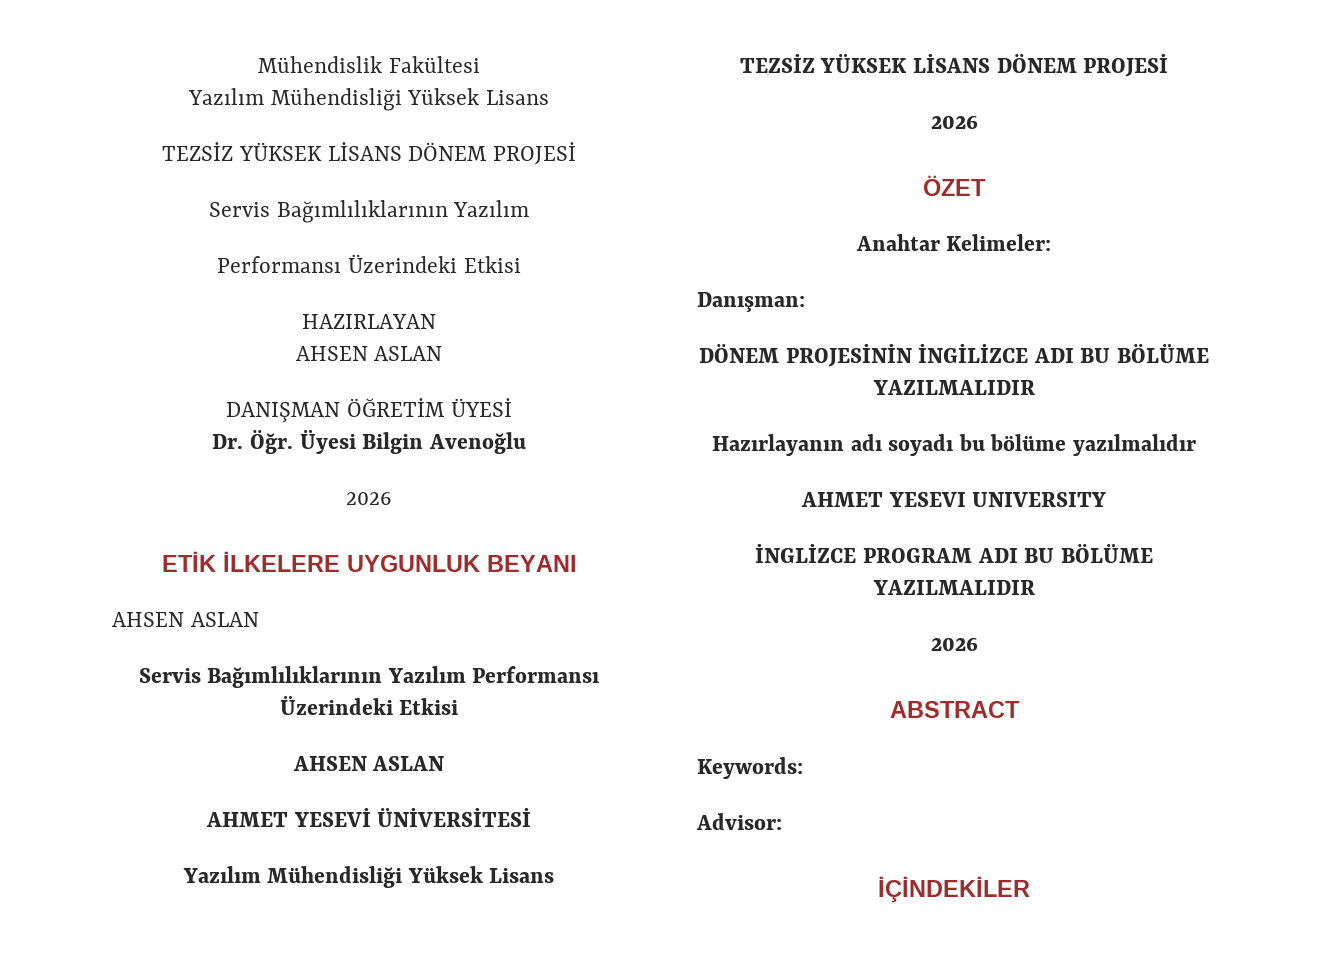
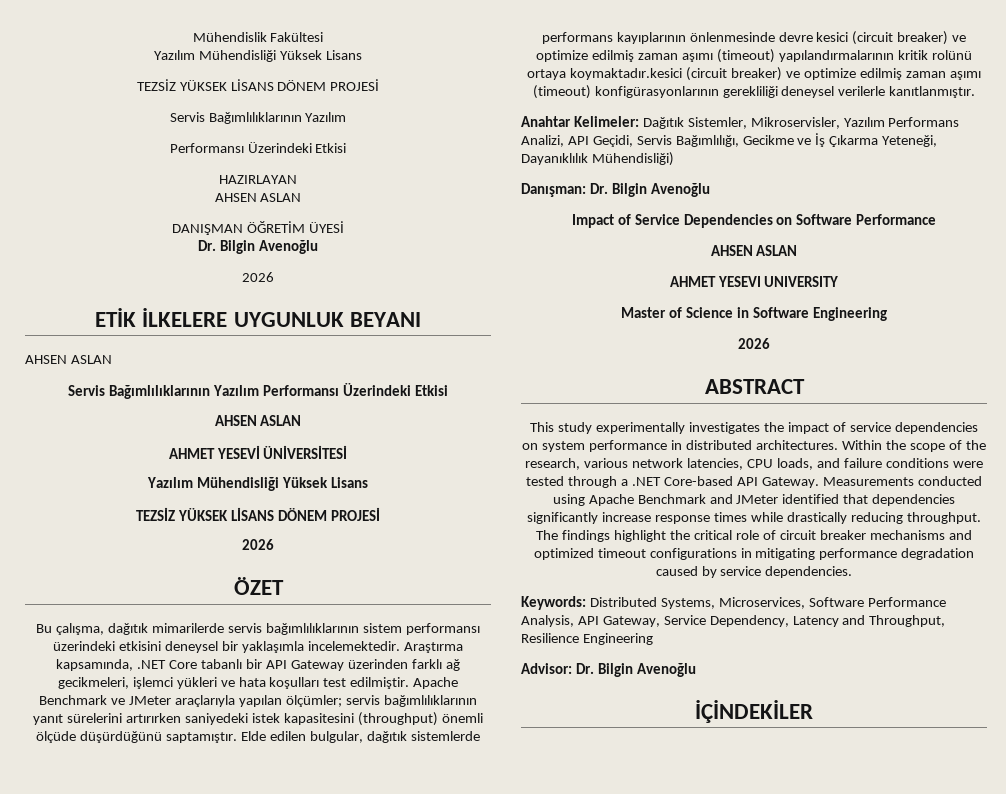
  DANIŞMAN ÖĞRETİM ÜYESİ
- Dr. Öğr. Üyesi Bilgin Avenoğlu
+ Dr. Bilgin Avenoğlu
- Anahtar Kelimeler:
- Danışman:
- DÖNEM PROJESİNİN İNGİLİZCE ADI BU BÖLÜME YAZILMALIDIR
- Hazırlayanın adı soyadı bu bölüme yazılmalıdır
+ Bu çalışma, dağıtık mimarilerde servis bağımlılıklarının sistem performansı üzerindeki etkisini deneysel bir yaklaşımla incelemektedir. Araştırma kapsamında, .NET Core tabanlı bir API Gateway üzerinden farklı ağ gecikmeleri, işlemci yükleri ve hata koşulları test edilmiştir. Apache Benchmark ve JMeter araçlarıyla yapılan ölçümler; servis bağımlılıklarının yanıt sürelerini artırırken saniyedeki istek kapasitesini (throughput) önemli ölçüde düşürdüğünü saptamıştır. Elde edilen bulgular, dağıtık sistemlerde performans kayıplarının önlenmesinde devre kesici (circuit breaker) ve optimize edilmiş zaman aşımı (timeout) yapılandırmalarının kritik rolünü ortaya koymaktadır.kesici (circuit breaker) ve optimize edilmiş zaman aşımı (timeout) konfigürasyonlarının gerekliliği deneysel verilerle kanıtlanmıştır.
+ Anahtar Kelimeler: Dağıtık Sistemler, Mikroservisler, Yazılım Performans Analizi, API Geçidi, Servis Bağımlılığı, Gecikme ve İş Çıkarma Yeteneği, Dayanıklılık Mühendisliği)
+ Danışman: Dr. Bilgin Avenoğlu
+ Impact of Service Dependencies on Software Performance
+ AHSEN ASLAN
  AHMET YESEVI UNIVERSITY
- İNGLİZCE PROGRAM ADI BU BÖLÜME YAZILMALIDIR
+ Master of Science in Software Engineering
  2026
  ABSTRACT
- Keywords:
- Advisor:
+ This study experimentally investigates the impact of service dependencies on system performance in distributed architectures. Within the scope of the research, various network latencies, CPU loads, and failure conditions were tested through a .NET Core-based API Gateway. Measurements conducted using Apache Benchmark and JMeter identified that dependencies significantly increase response times while drastically reducing throughput. The findings highlight the critical role of circuit breaker mechanisms and optimized timeout configurations in mitigating performance degradation caused by service dependencies.
+ Keywords: Distributed Systems, Microservices, Software Performance Analysis, API Gateway, Service Dependency, Latency and Throughput, Resilience Engineering
+ Advisor: Dr. Bilgin Avenoğlu

